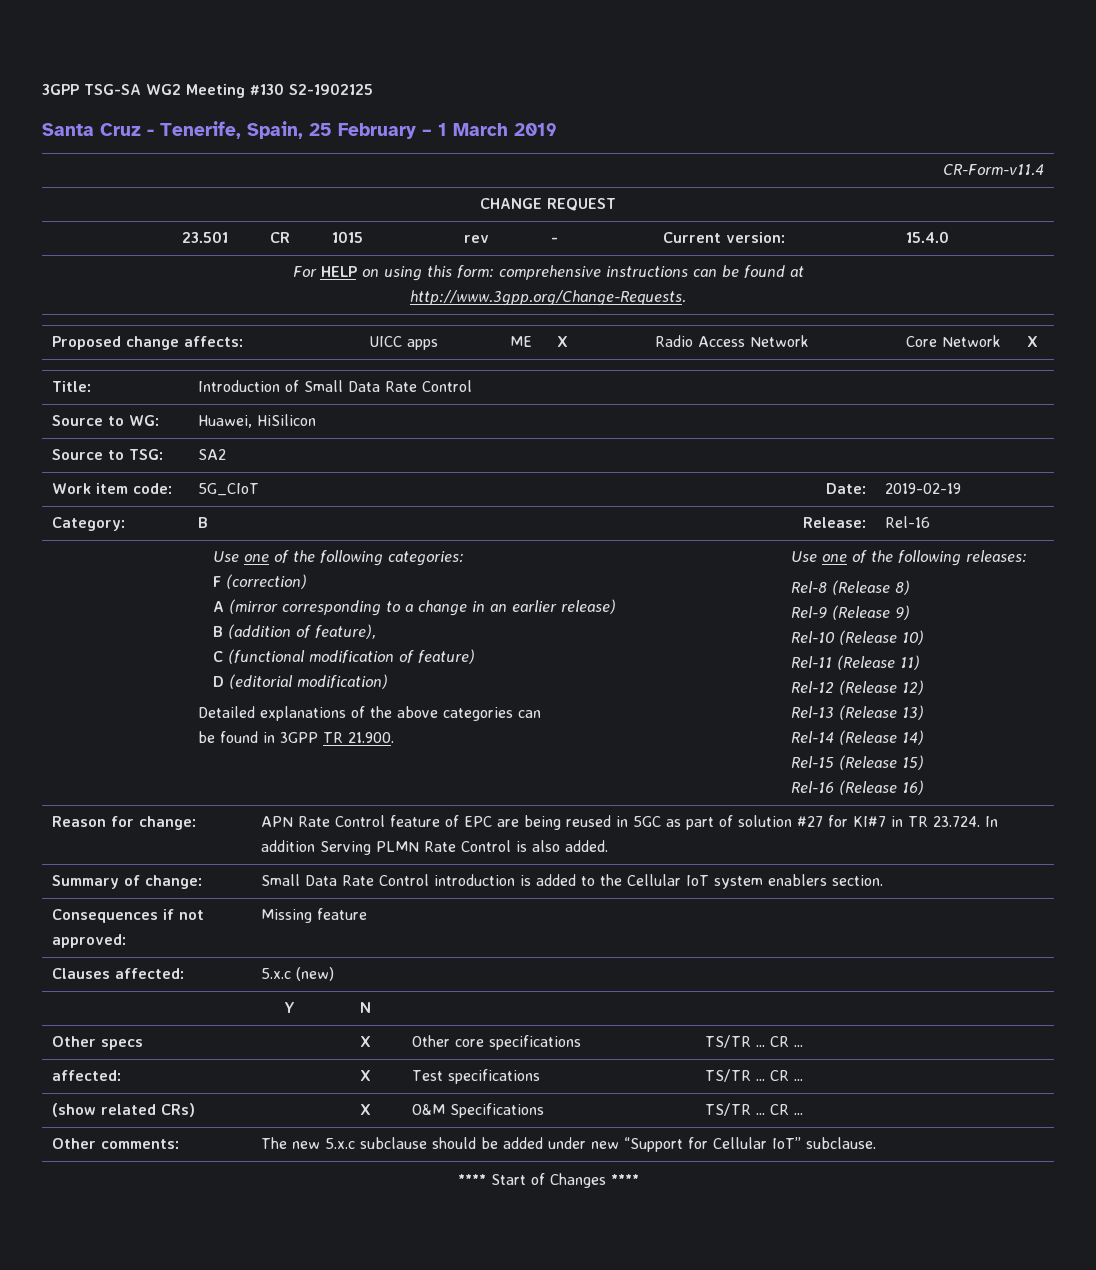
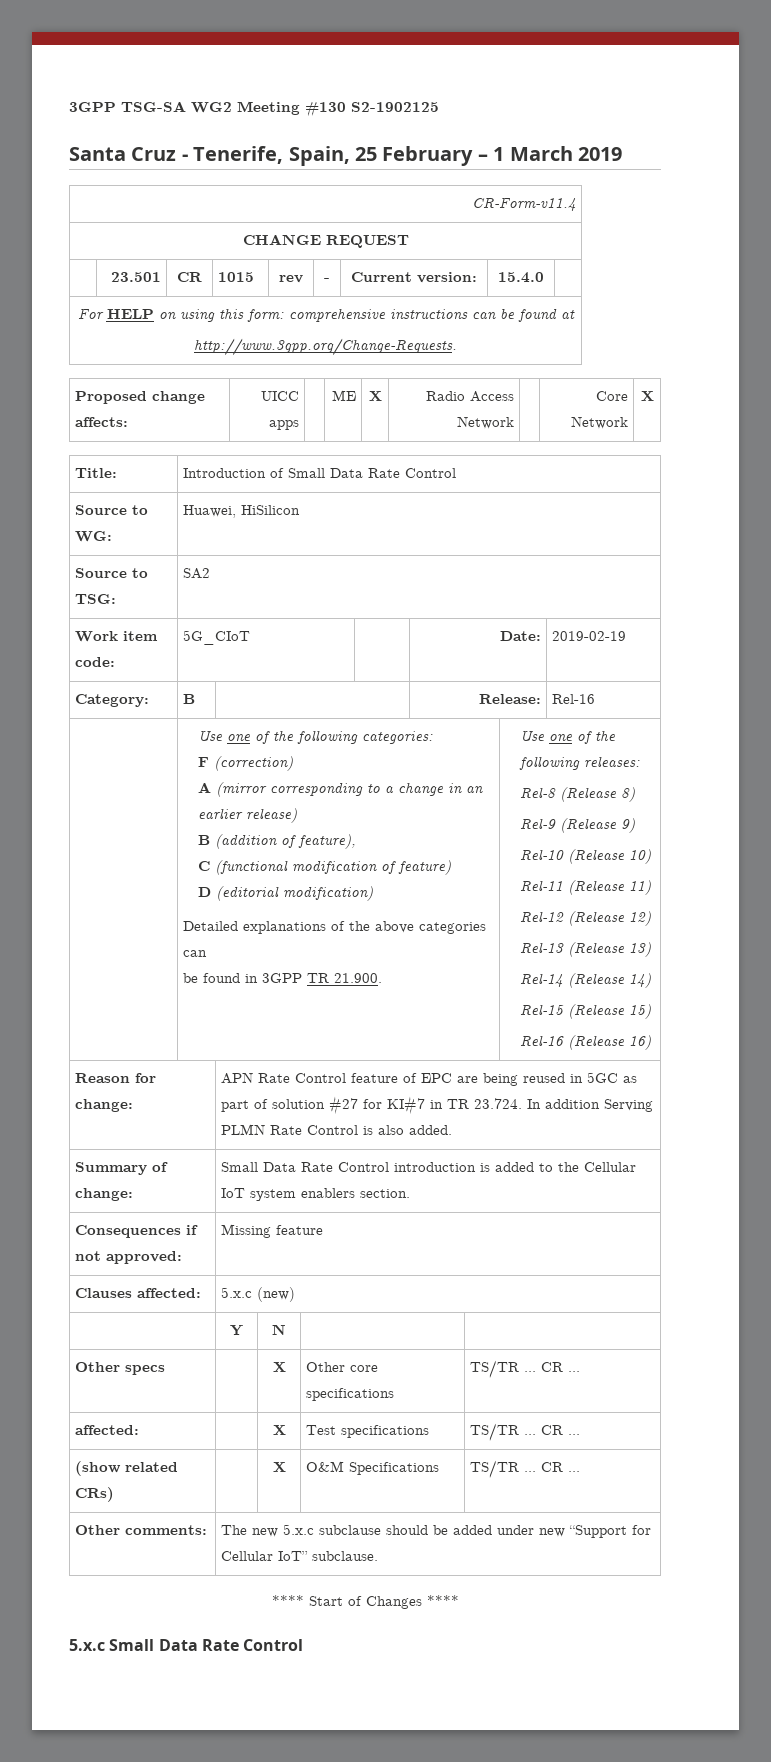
+ 5.x.c Small Data Rate Control

